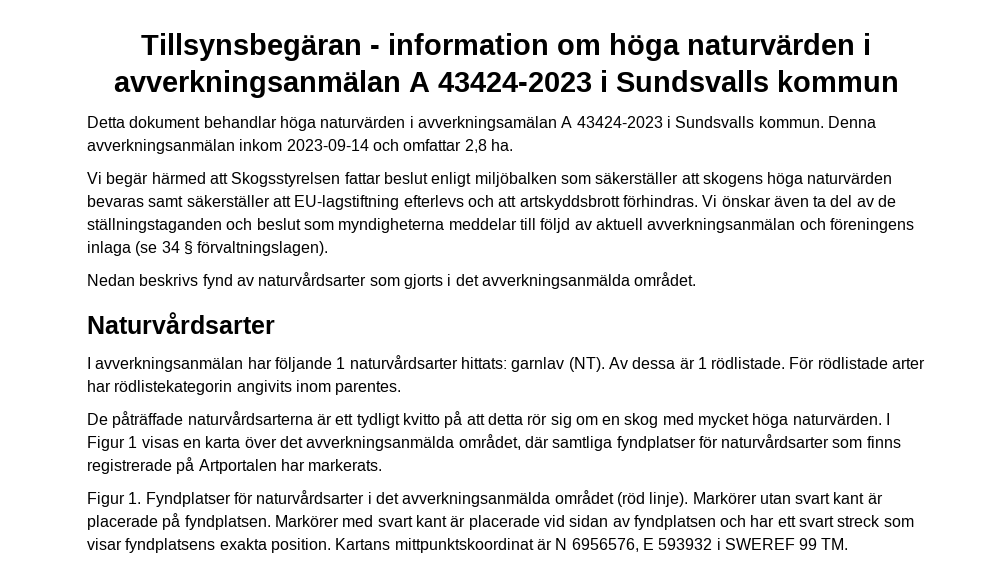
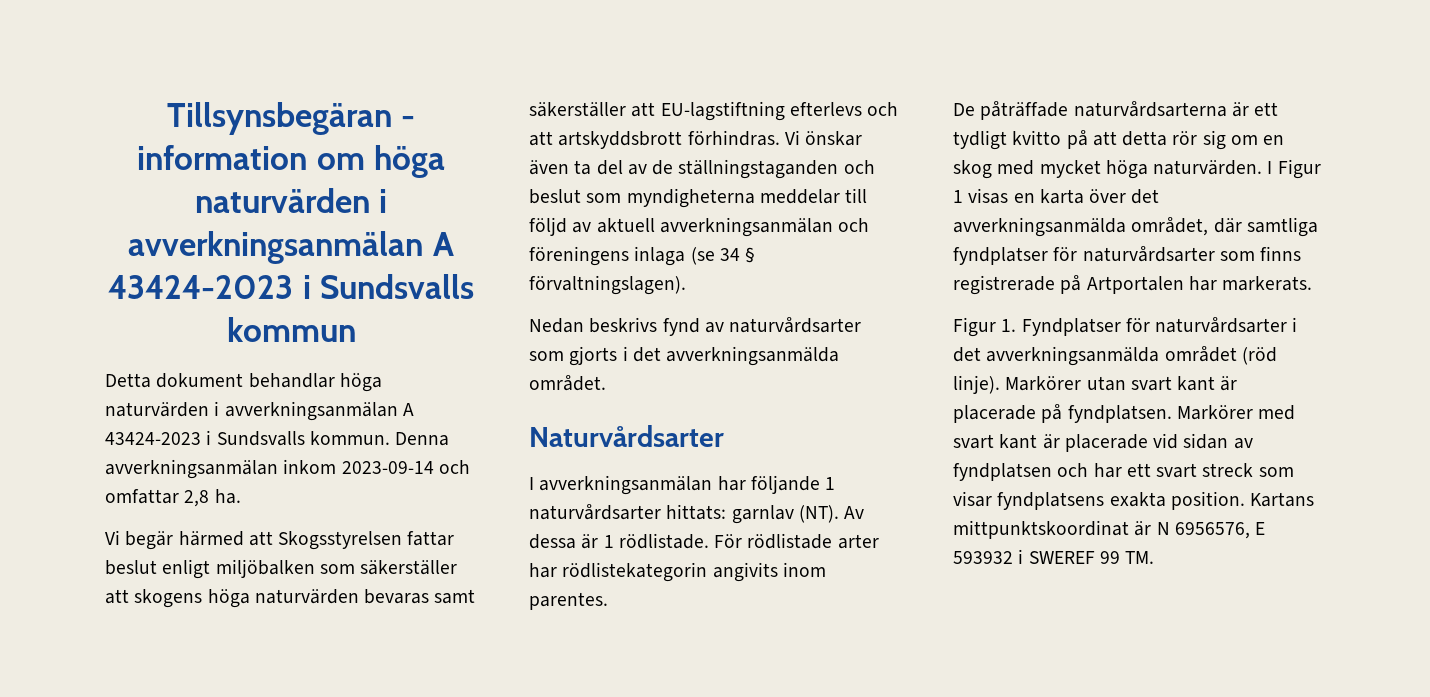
- Detta dokument behandlar höga naturvärden i avverkningsamälan A 43424-2023 i Sundsvalls kommun.
+ Detta dokument behandlar höga naturvärden i avverkningsanmälan A 43424-2023 i Sundsvalls kommun.

